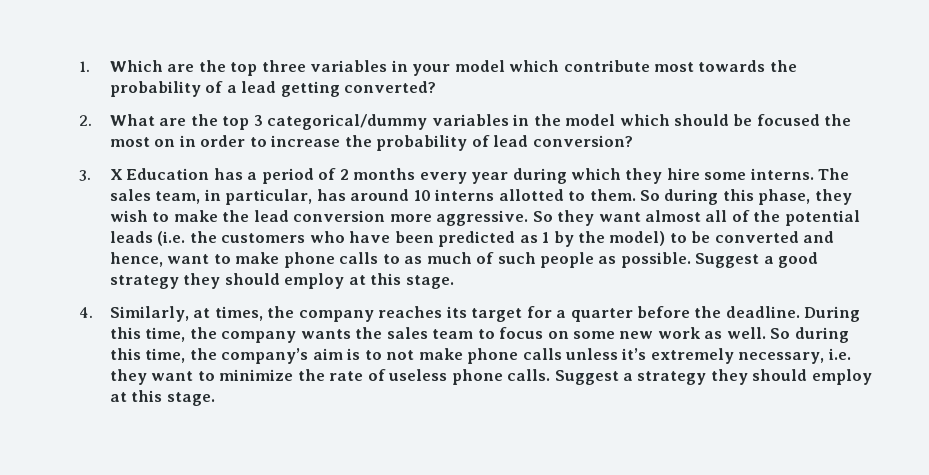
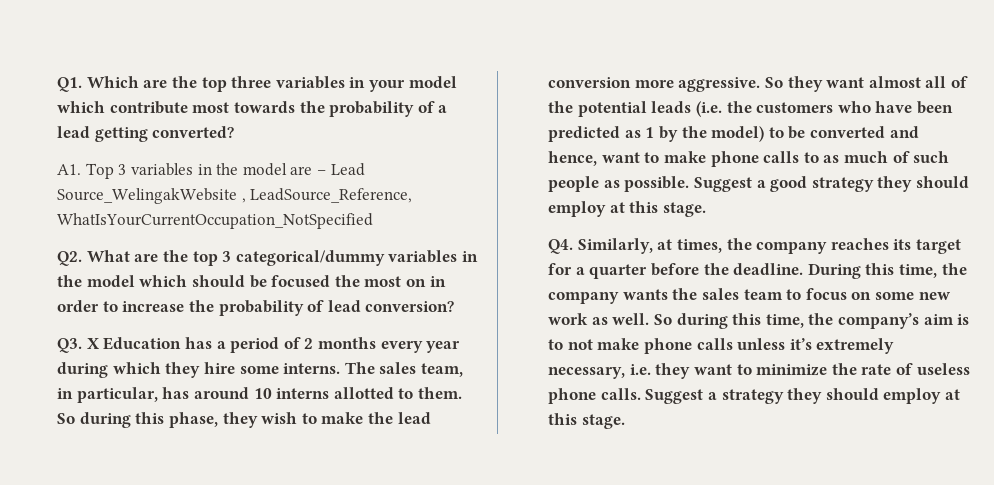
- 1. Which are the top three variables in your model which contribute most towards the probability of a lead getting converted?
+ Q1. Which are the top three variables in your model which contribute most towards the probability of a lead getting converted?
- 2. What are the top 3 categorical/dummy variables in the model which should be focused the most on in order to increase the probability of lead conversion?
+ A1. Top 3 variables in the model are – Lead Source_WelingakWebsite , LeadSource_Reference, WhatIsYourCurrentOccupation_NotSpecified
+ Q2. What are the top 3 categorical/dummy variables in the model which should be focused the most on in order to increase the probability of lead conversion?
- 3. X Education has a period of 2 months every year during which they hire some interns.
+ Q3. X Education has a period of 2 months every year during which they hire some interns.
- 4. Similarly, at times, the company reaches its target for a quarter before the deadline.
+ Q4. Similarly, at times, the company reaches its target for a quarter before the deadline.

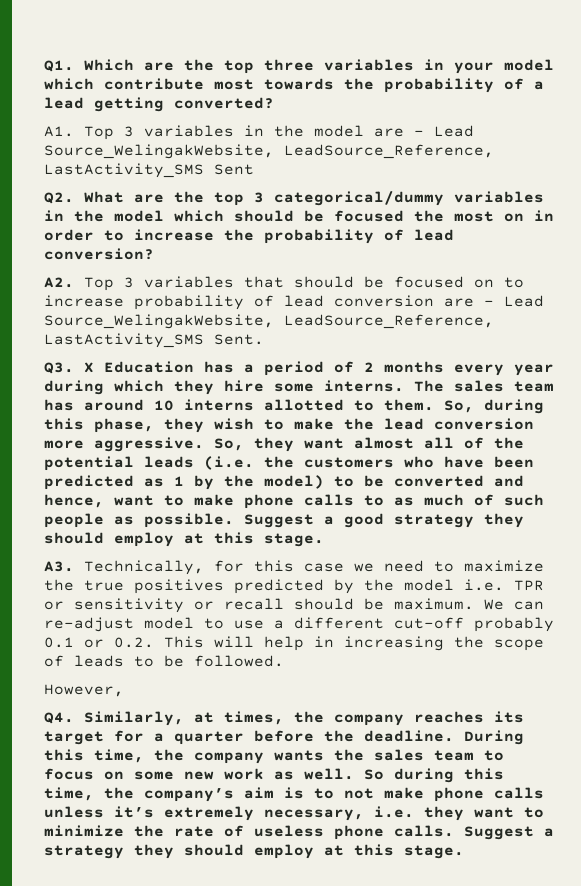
- A1. Top 3 variables in the model are – Lead Source_WelingakWebsite , LeadSource_Reference, WhatIsYourCurrentOccupation_NotSpecified
+ A1. Top 3 variables in the model are – Lead Source_WelingakWebsite, LeadSource_Reference, LastActivity_SMS Sent
+ A2. Top 3 variables that should be focused on to increase probability of lead conversion are – Lead Source_WelingakWebsite, LeadSource_Reference, LastActivity_SMS Sent.
- The sales team, in particular, has around 10 interns allotted to them.
+ The sales team has around 10 interns allotted to them.
- So during this phase, they wish to make the lead conversion more aggressive.
+ So, during this phase, they wish to make the lead conversion more aggressive.
- So they want almost all of the potential leads (i.e. the customers who have been predicted as 1 by the model) to be converted and hence, want to make phone calls to as much of such people as possible.
+ So, they want almost all of the potential leads (i.e. the customers who have been predicted as 1 by the model) to be converted and hence, want to make phone calls to as much of such people as possible.
+ A3. Technically, for this case we need to maximize the true positives predicted by the model i.e. TPR or sensitivity or recall should be maximum. We can re-adjust model to use a different cut-off probably 0.1 or 0.2. This will help in increasing the scope of leads to be followed.
+ However,

